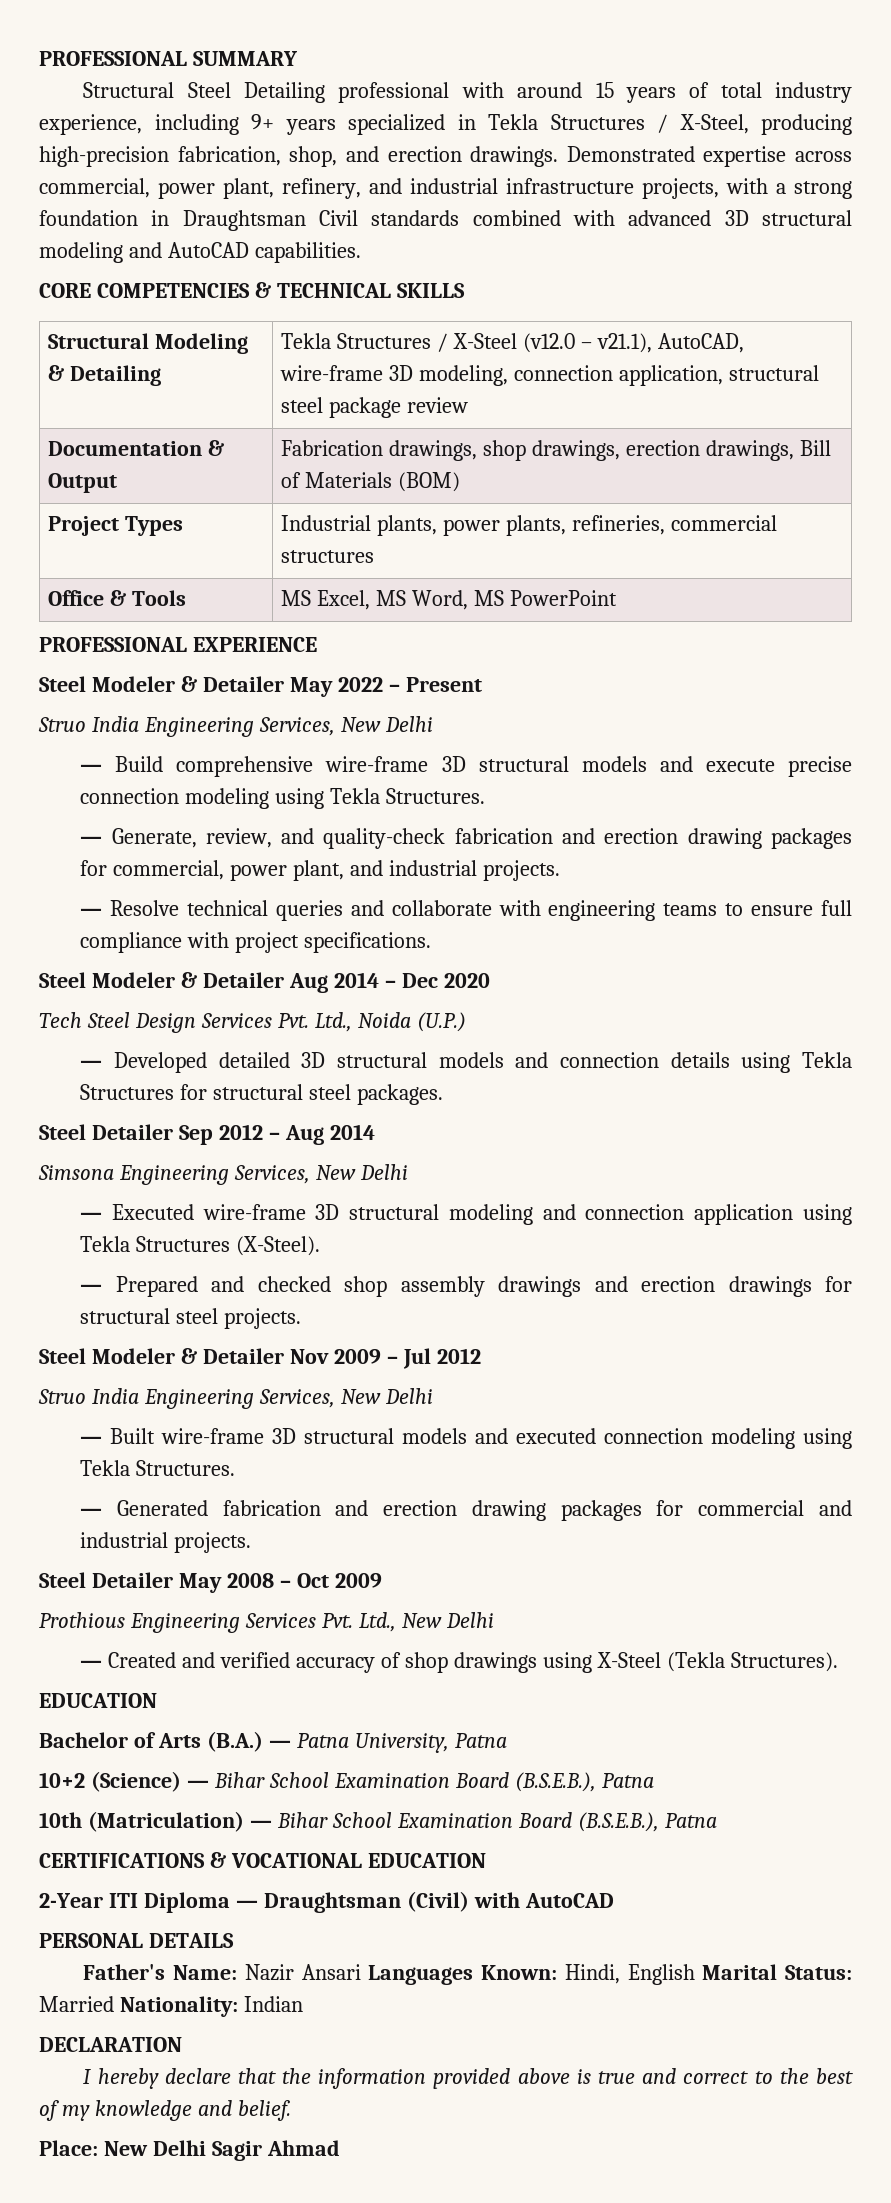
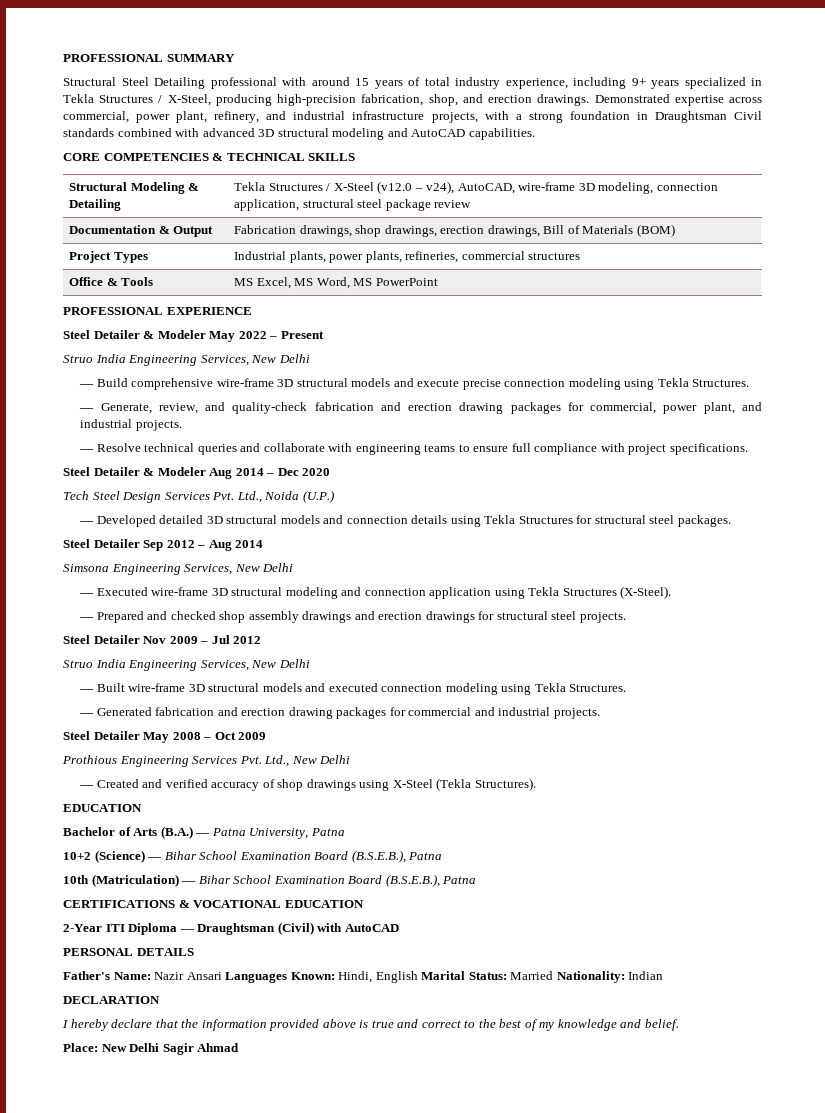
- Structural Modeling & Detailing | Tekla Structures / X-Steel (v12.0 – v21.1), AutoCAD, wire-frame 3D modeling, connection application, structural steel package review
+ Structural Modeling & Detailing | Tekla Structures / X-Steel (v12.0 – v24), AutoCAD, wire-frame 3D modeling, connection application, structural steel package review
- Steel Modeler & Detailer May 2022 – Present
+ Steel Detailer & Modeler May 2022 – Present
- Steel Modeler & Detailer Aug 2014 – Dec 2020
+ Steel Detailer & Modeler Aug 2014 – Dec 2020
- Steel Modeler & Detailer Nov 2009 – Jul 2012
+ Steel Detailer Nov 2009 – Jul 2012

